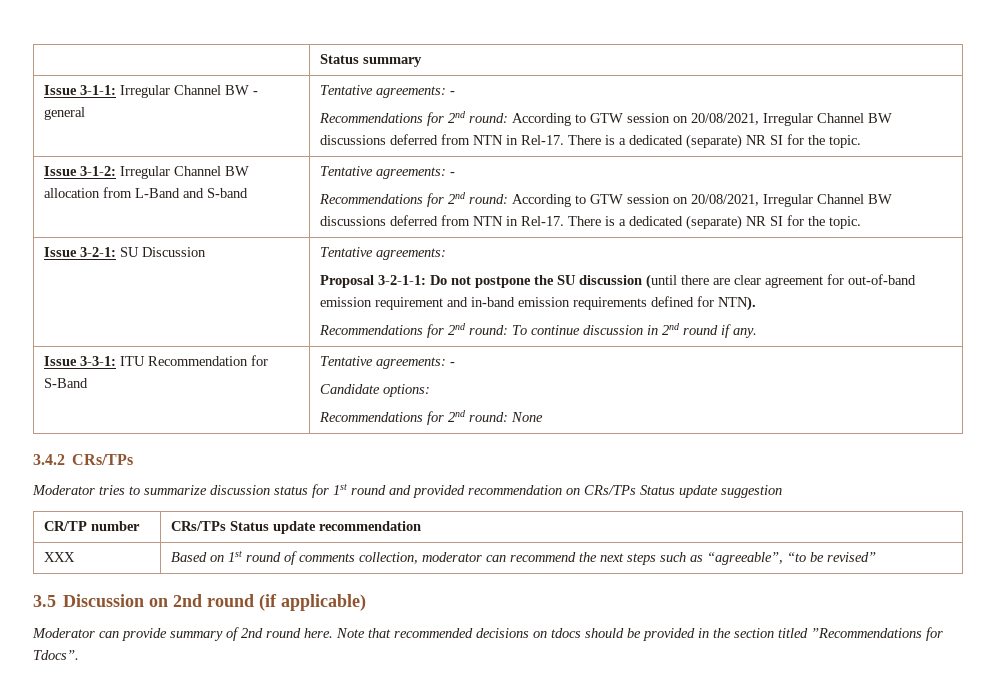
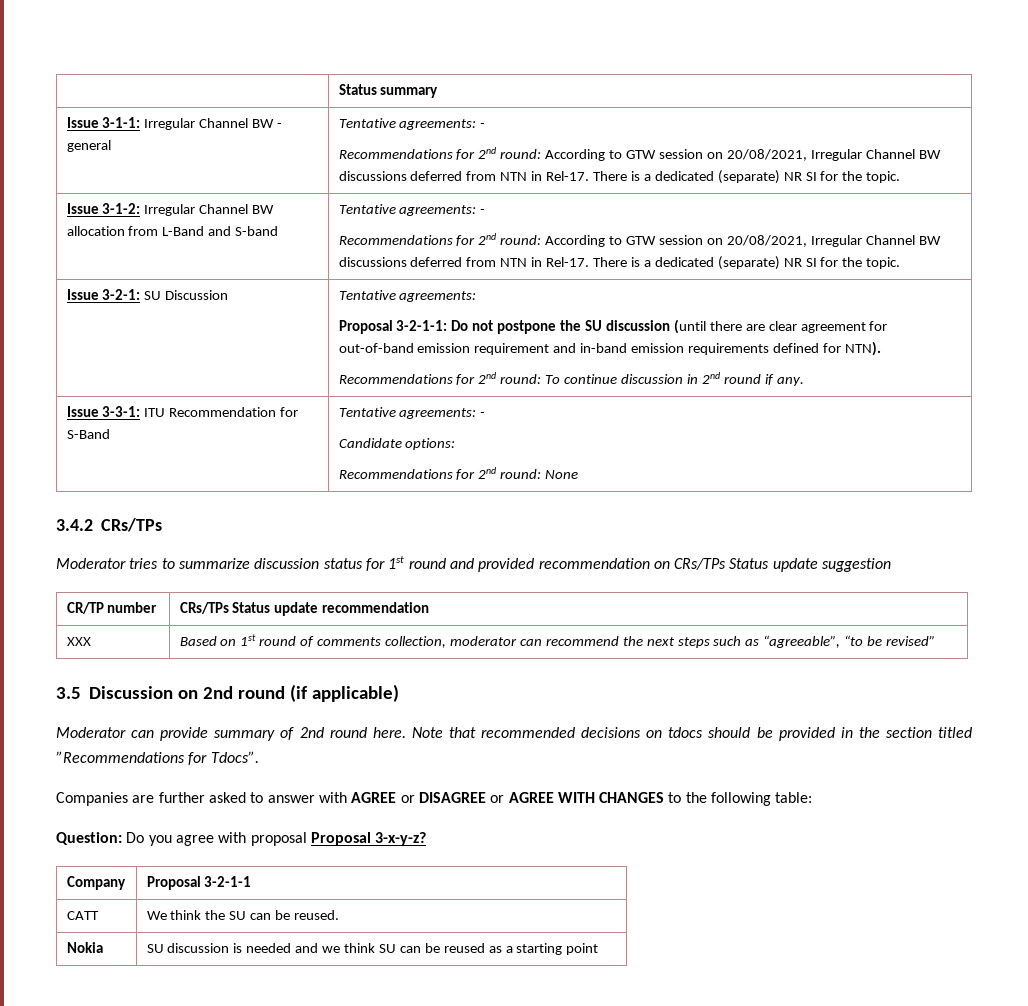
+ Companies are further asked to answer with AGREE or DISAGREE or AGREE WITH CHANGES to the following table:
+ Question: Do you agree with proposal Proposal 3-x-y-z?
+ Company | Proposal 3-2-1-1
+ CATT | We think the SU can be reused.
+ Nokia | SU discussion is needed and we think SU can be reused as a starting point

